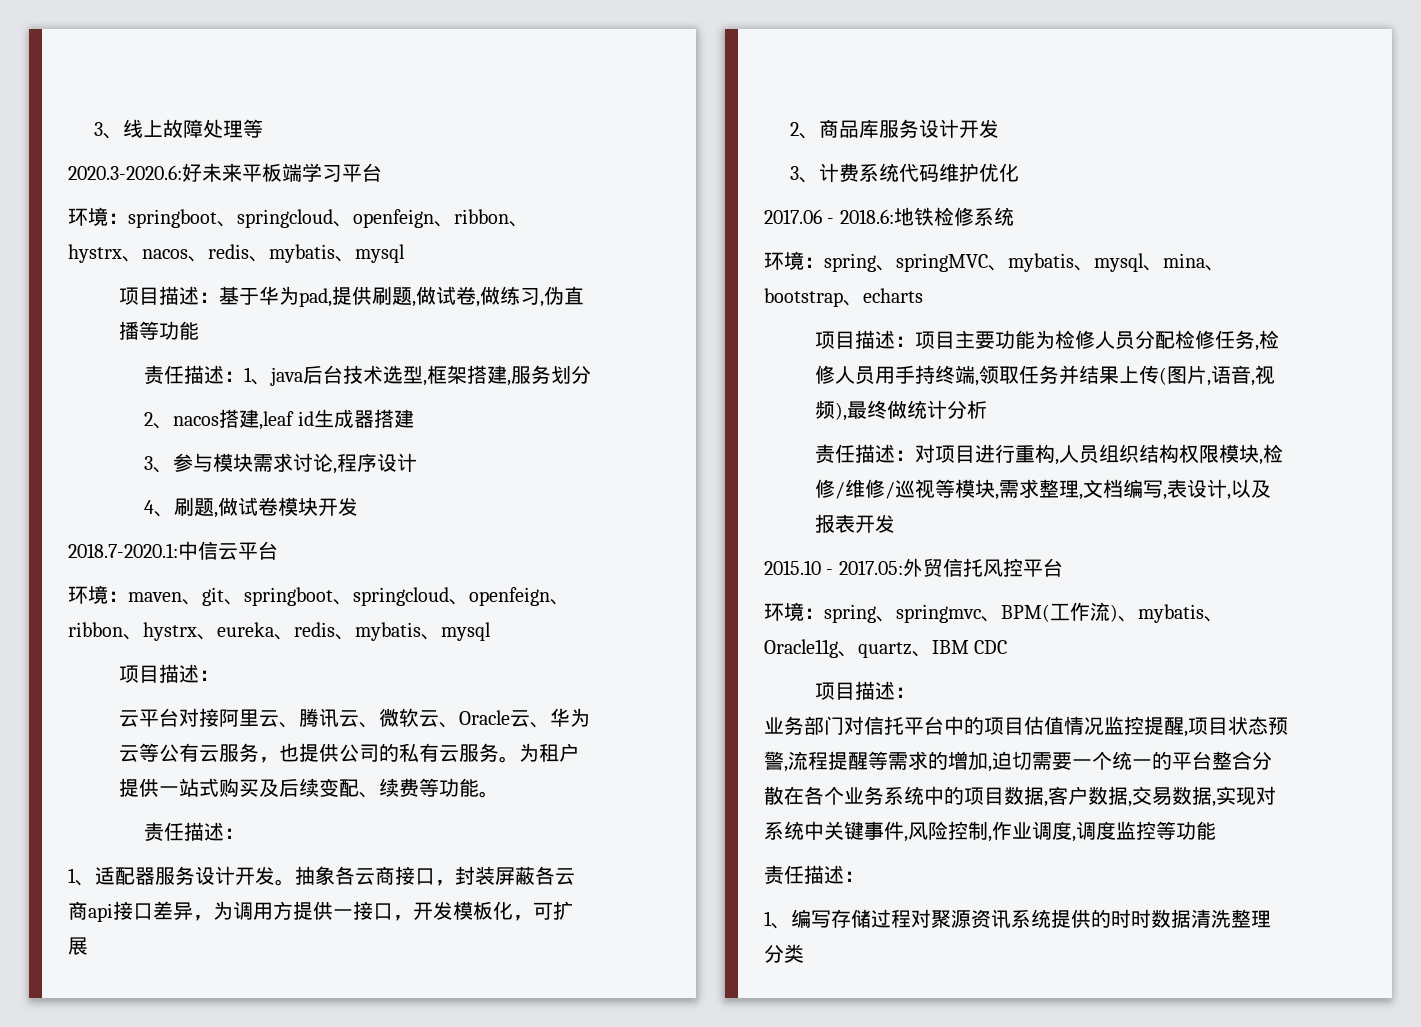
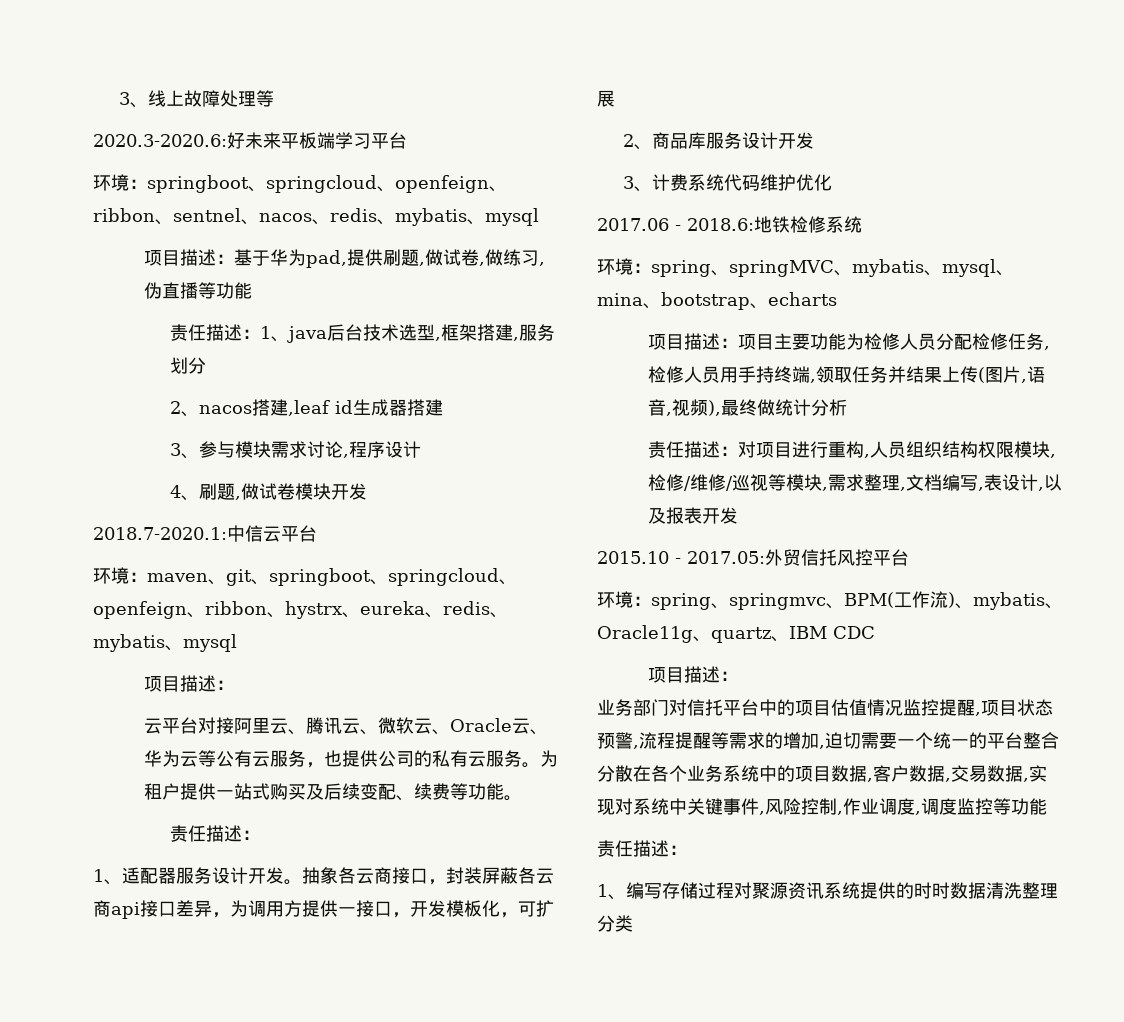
- 环境：springboot、springcloud、openfeign、ribbon、hystrx、nacos、redis、mybatis、mysql
+ 环境：springboot、springcloud、openfeign、ribbon、sentnel、nacos、redis、mybatis、mysql

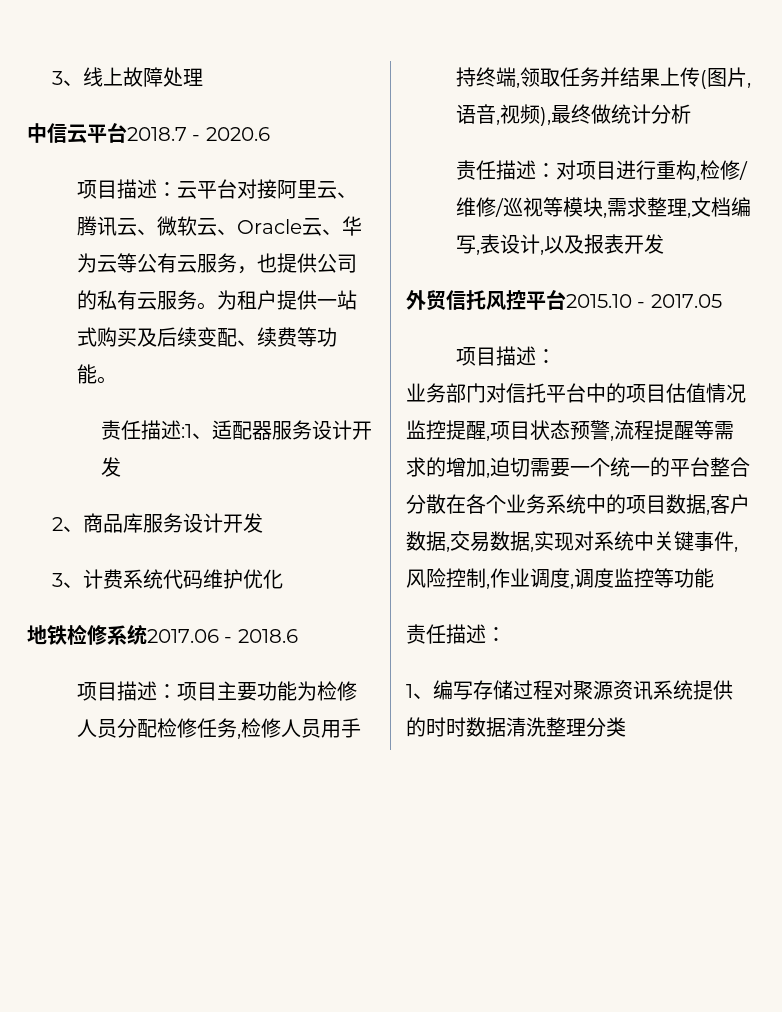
- 3、线上故障处理等
- 2020.3-2020.6:好未来平板端学习平台
- 环境：springboot、springcloud、openfeign、ribbon、sentnel、nacos、redis、mybatis、mysql
- 项目描述：基于华为pad,提供刷题,做试卷,做练习,伪直播等功能
- 责任描述：1、java后台技术选型,框架搭建,服务划分
- 2、nacos搭建,leaf id生成器搭建
- 3、参与模块需求讨论,程序设计
- 4、刷题,做试卷模块开发
- 2018.7-2020.1:中信云平台
- 环境：maven、git、springboot、springcloud、openfeign、ribbon、hystrx、eureka、redis、mybatis、mysql
- 项目描述：
- 云平台对接阿里云、腾讯云、微软云、Oracle云、华为云等公有云服务，也提供公司的私有云服务。
+ 3、线上故障处理
+ 中信云平台2018.7 - 2020.6
+ 项目描述：云平台对接阿里云、腾讯云、微软云、Oracle云、华为云等公有云服务，也提供公司的私有云服务。
  为租户提供一站式购买及后续变配、续费等功能。
- 责任描述：
- 1、适配器服务设计开发。抽象各云商接口，封装屏蔽各云商api接口差异，为调用方提供一接口，开发模板化，可扩展
+ 责任描述:1、适配器服务设计开发
- 2017.06 - 2018.6:地铁检修系统
- 环境：spring、springMVC、mybatis、mysql、mina、bootstrap、echarts
+ 地铁检修系统2017.06 - 2018.6
- 责任描述：对项目进行重构,人员组织结构权限模块,检修/维修/巡视等模块,需求整理,文档编写,表设计,以及报表开发
+ 责任描述：对项目进行重构,检修/维修/巡视等模块,需求整理,文档编写,表设计,以及报表开发
- 2015.10 - 2017.05:外贸信托风控平台
- 环境：spring、springmvc、BPM(工作流)、mybatis、Oracle11g、quartz、IBM CDC
+ 外贸信托风控平台2015.10 - 2017.05

